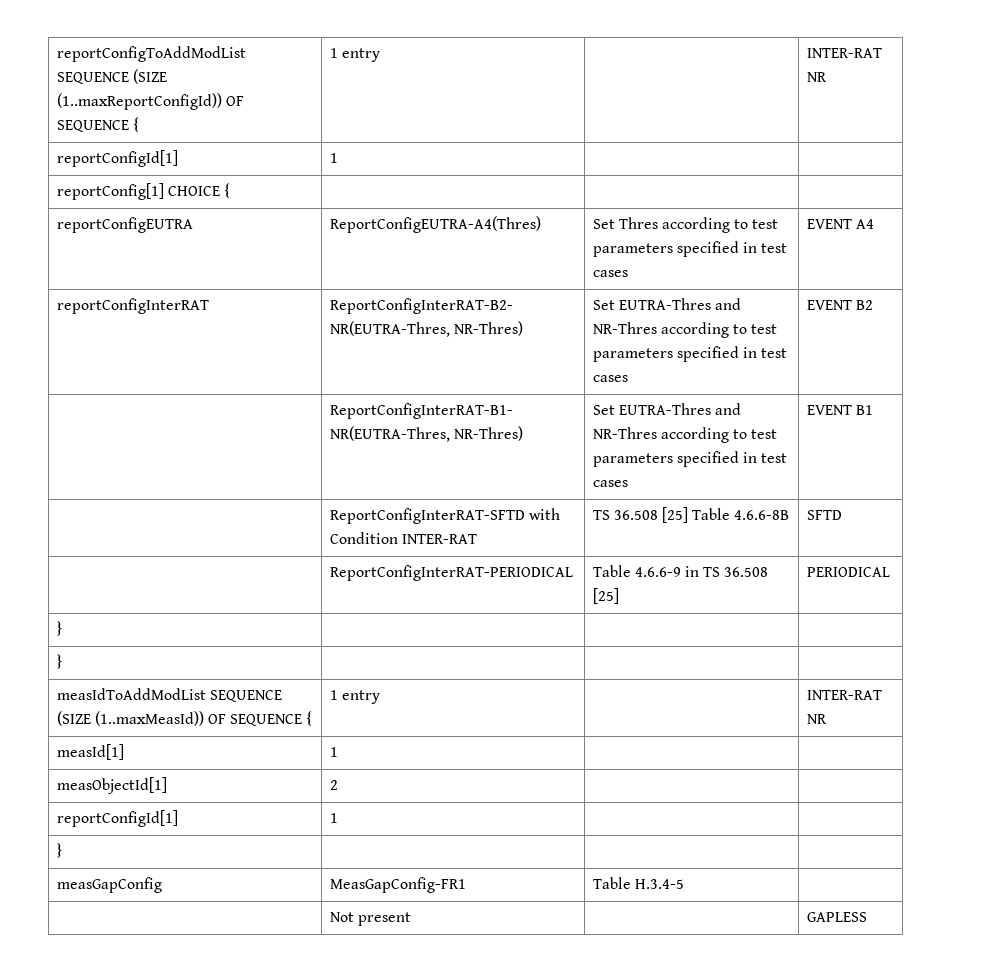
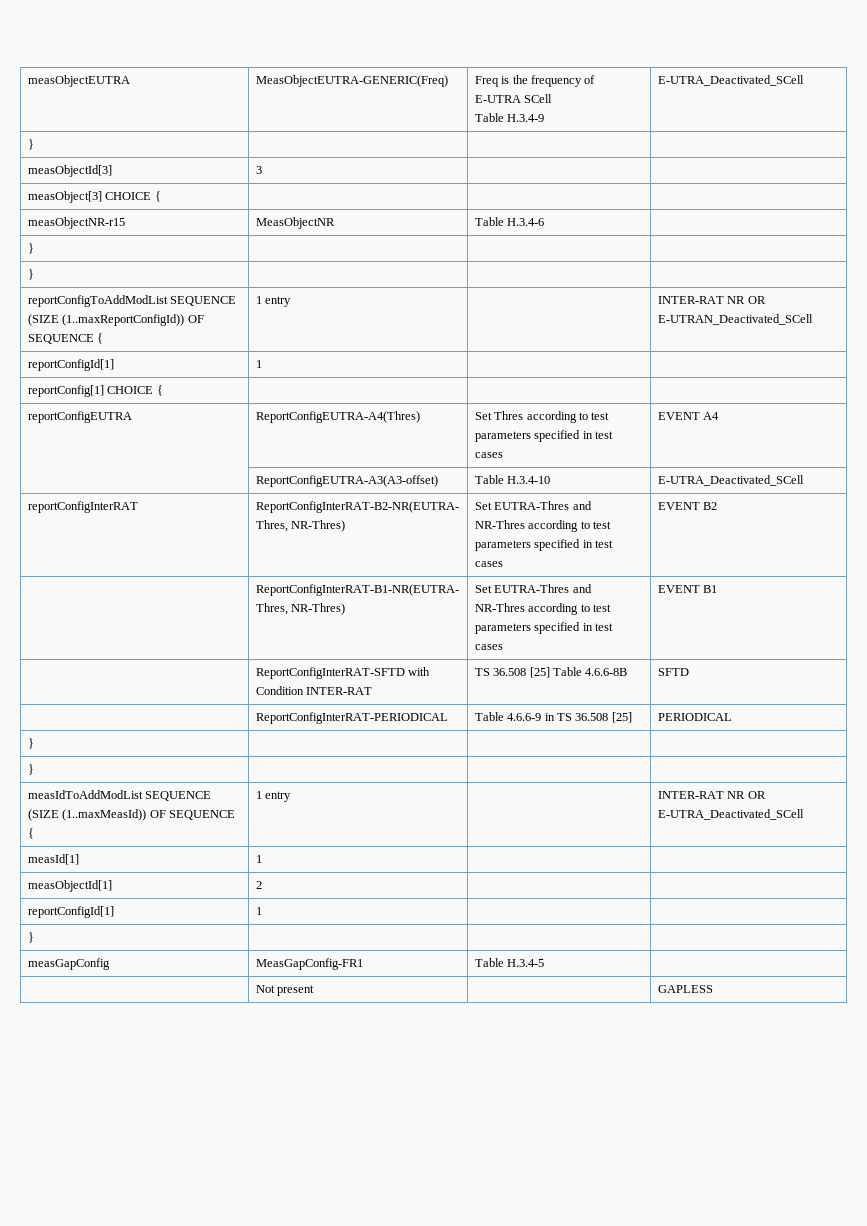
+ measObjectEUTRA | MeasObjectEUTRA-GENERIC(Freq) | Freq is the frequency of E-UTRA SCell
+ Table H.3.4-9 | E-UTRA_Deactivated_SCell
+ } | | |
+ measObjectId[3] | 3 | |
+ measObject[3] CHOICE { | | |
+ measObjectNR-r15 | MeasObjectNR | Table H.3.4-6 |
+ } | | |
+ } | | |
- reportConfigToAddModList SEQUENCE (SIZE (1..maxReportConfigId)) OF SEQUENCE { | 1 entry | | INTER-RAT NR
+ reportConfigToAddModList SEQUENCE (SIZE (1..maxReportConfigId)) OF SEQUENCE { | 1 entry | | INTER-RAT NR OR E-UTRAN_Deactivated_SCell
+ | ReportConfigEUTRA-A3(A3-offset) | Table H.3.4-10 | E-UTRA_Deactivated_SCell
- measIdToAddModList SEQUENCE (SIZE (1..maxMeasId)) OF SEQUENCE { | 1 entry | | INTER-RAT NR
+ measIdToAddModList SEQUENCE (SIZE (1..maxMeasId)) OF SEQUENCE { | 1 entry | | INTER-RAT NR OR E-UTRA_Deactivated_SCell

